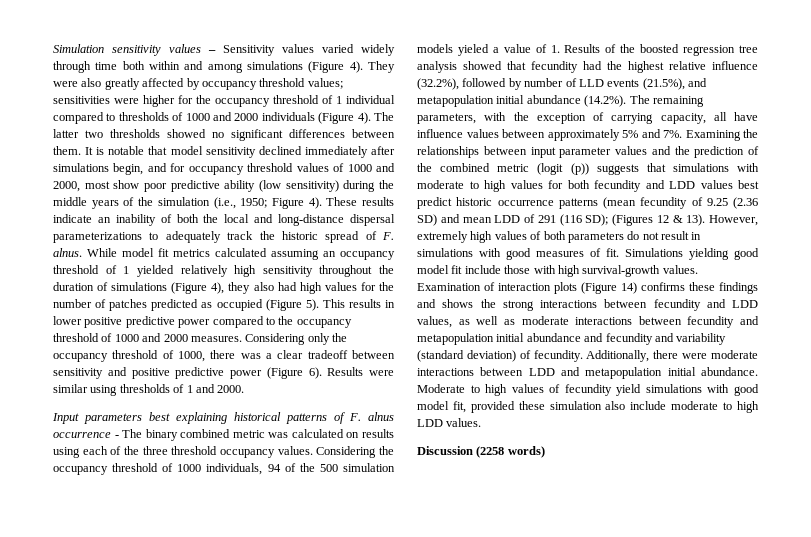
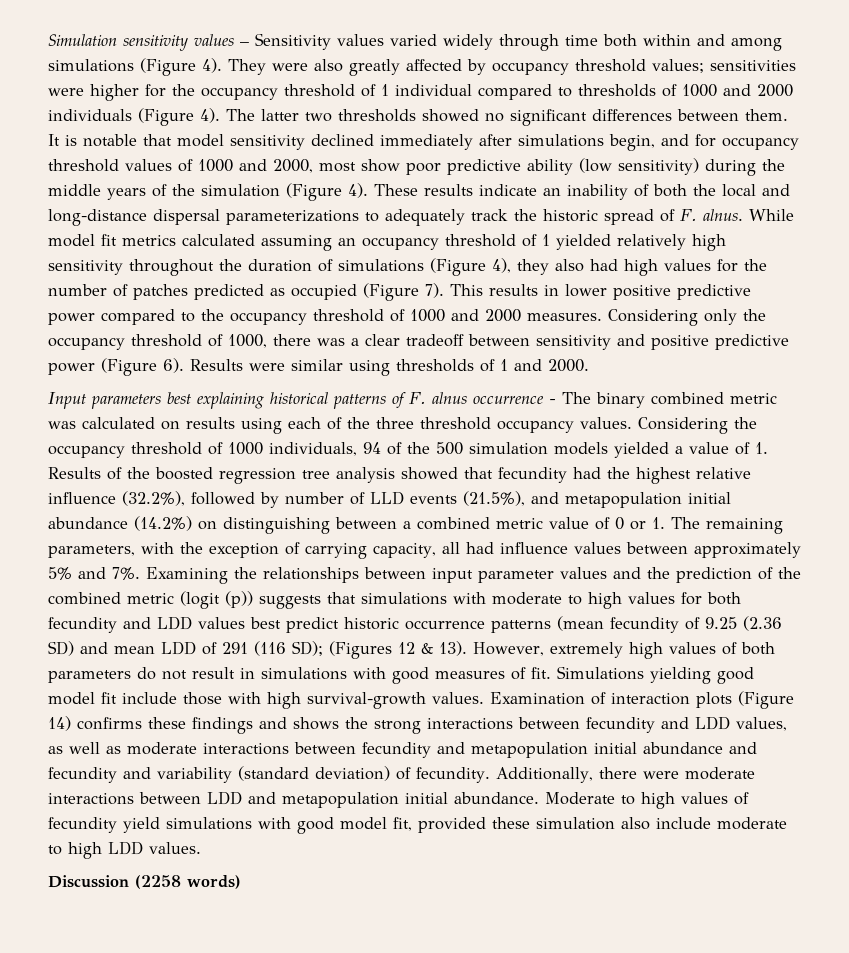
- It is notable that model sensitivity declined immediately after simulations begin, and for occupancy threshold values of 1000 and 2000, most show poor predictive ability (low sensitivity) during the middle years of the simulation (i.e., 1950; Figure 4).
+ It is notable that model sensitivity declined immediately after simulations begin, and for occupancy threshold values of 1000 and 2000, most show poor predictive ability (low sensitivity) during the middle years of the simulation (Figure 4).
- While model fit metrics calculated assuming an occupancy threshold of 1 yielded relatively high sensitivity throughout the duration of simulations (Figure 4), they also had high values for the number of patches predicted as occupied (Figure 5).
+ While model fit metrics calculated assuming an occupancy threshold of 1 yielded relatively high sensitivity throughout the duration of simulations (Figure 4), they also had high values for the number of patches predicted as occupied (Figure 7).
- Considering the occupancy threshold of 1000 individuals, 94 of the 500 simulation models yieled a value of 1. Results of the boosted regression tree analysis showed that fecundity had the highest relative influence (32.2%), followed by number of LLD events (21.5%), and metapopulation initial abundance (14.2%). The remaining parameters, with the exception of carrying capacity, all have influence values between approximately 5% and 7%.
+ Considering the occupancy threshold of 1000 individuals, 94 of the 500 simulation models yielded a value of 1. Results of the boosted regression tree analysis showed that fecundity had the highest relative influence (32.2%), followed by number of LLD events (21.5%), and metapopulation initial abundance (14.2%) on distinguishing between a combined metric value of 0 or 1. The remaining parameters, with the exception of carrying capacity, all had influence values between approximately 5% and 7%.

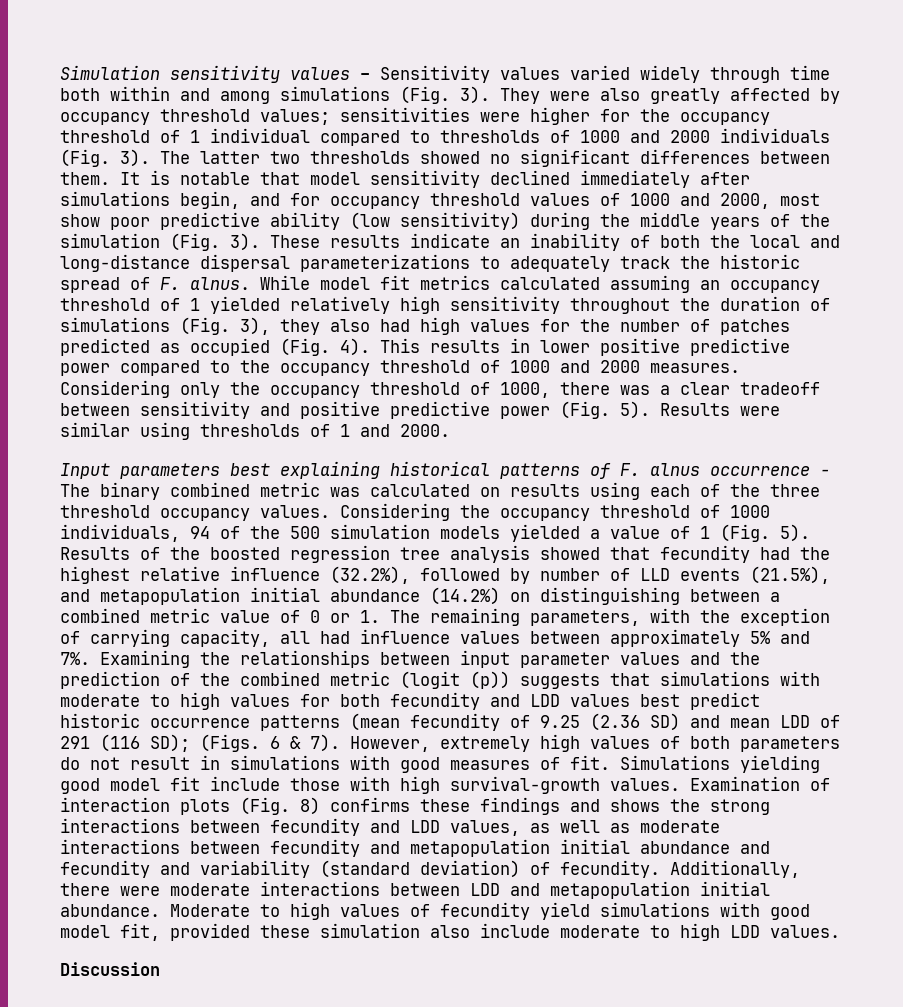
- Simulation sensitivity values – Sensitivity values varied widely through time both within and among simulations (Figure 4).
+ Simulation sensitivity values – Sensitivity values varied widely through time both within and among simulations (Fig. 3).
- They were also greatly affected by occupancy threshold values; sensitivities were higher for the occupancy threshold of 1 individual compared to thresholds of 1000 and 2000 individuals (Figure 4).
+ They were also greatly affected by occupancy threshold values; sensitivities were higher for the occupancy threshold of 1 individual compared to thresholds of 1000 and 2000 individuals (Fig. 3).
- It is notable that model sensitivity declined immediately after simulations begin, and for occupancy threshold values of 1000 and 2000, most show poor predictive ability (low sensitivity) during the middle years of the simulation (Figure 4).
+ It is notable that model sensitivity declined immediately after simulations begin, and for occupancy threshold values of 1000 and 2000, most show poor predictive ability (low sensitivity) during the middle years of the simulation (Fig. 3).
- While model fit metrics calculated assuming an occupancy threshold of 1 yielded relatively high sensitivity throughout the duration of simulations (Figure 4), they also had high values for the number of patches predicted as occupied (Figure 7).
+ While model fit metrics calculated assuming an occupancy threshold of 1 yielded relatively high sensitivity throughout the duration of simulations (Fig. 3), they also had high values for the number of patches predicted as occupied (Fig. 4).
- Considering only the occupancy threshold of 1000, there was a clear tradeoff between sensitivity and positive predictive power (Figure 6).
+ Considering only the occupancy threshold of 1000, there was a clear tradeoff between sensitivity and positive predictive power (Fig. 5).
- Considering the occupancy threshold of 1000 individuals, 94 of the 500 simulation models yielded a value of 1. Results of the boosted regression tree analysis showed that fecundity had the highest relative influence (32.2%), followed by number of LLD events (21.5%), and metapopulation initial abundance (14.2%) on distinguishing between a combined metric value of 0 or 1. The remaining parameters, with the exception of carrying capacity, all had influence values between approximately 5% and 7%.
+ Considering the occupancy threshold of 1000 individuals, 94 of the 500 simulation models yielded a value of 1 (Fig. 5). Results of the boosted regression tree analysis showed that fecundity had the highest relative influence (32.2%), followed by number of LLD events (21.5%), and metapopulation initial abundance (14.2%) on distinguishing between a combined metric value of 0 or 1. The remaining parameters, with the exception of carrying capacity, all had influence values between approximately 5% and 7%.
- Examining the relationships between input parameter values and the prediction of the combined metric (logit (p)) suggests that simulations with moderate to high values for both fecundity and LDD values best predict historic occurrence patterns (mean fecundity of 9.25 (2.36 SD) and mean LDD of 291 (116 SD); (Figures 12 & 13).
+ Examining the relationships between input parameter values and the prediction of the combined metric (logit (p)) suggests that simulations with moderate to high values for both fecundity and LDD values best predict historic occurrence patterns (mean fecundity of 9.25 (2.36 SD) and mean LDD of 291 (116 SD); (Figs. 6 & 7).
- Examination of interaction plots (Figure 14) confirms these findings and shows the strong interactions between fecundity and LDD values, as well as moderate interactions between fecundity and metapopulation initial abundance and fecundity and variability (standard deviation) of fecundity.
+ Examination of interaction plots (Fig. 8) confirms these findings and shows the strong interactions between fecundity and LDD values, as well as moderate interactions between fecundity and metapopulation initial abundance and fecundity and variability (standard deviation) of fecundity.
- Discussion (2258 words)
+ Discussion

